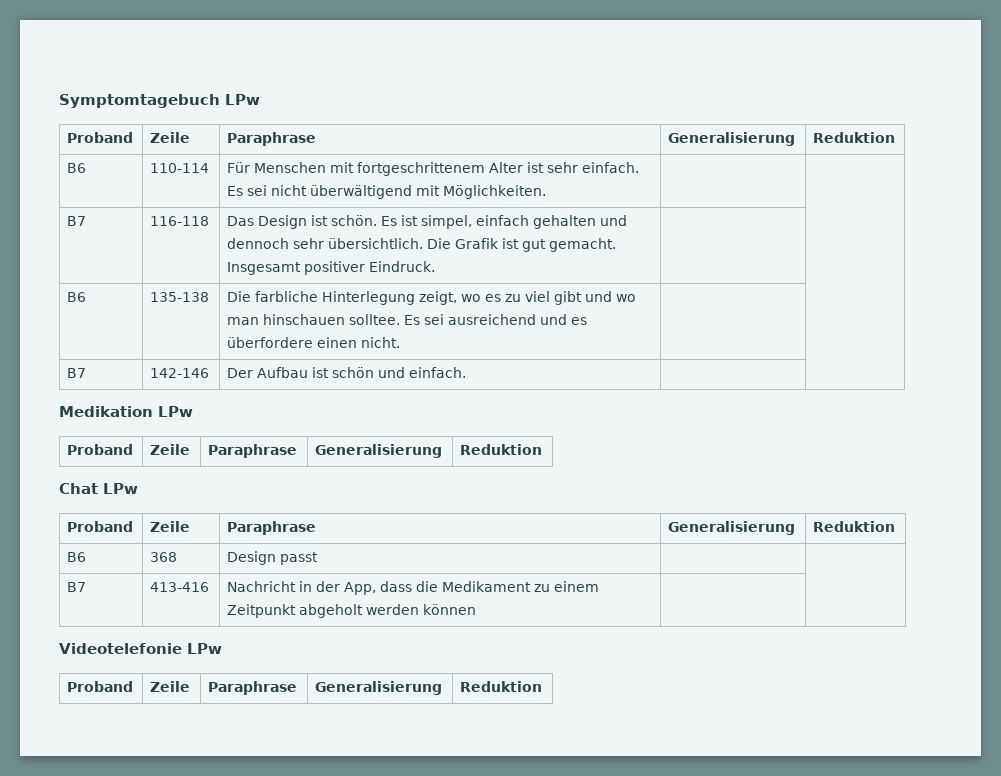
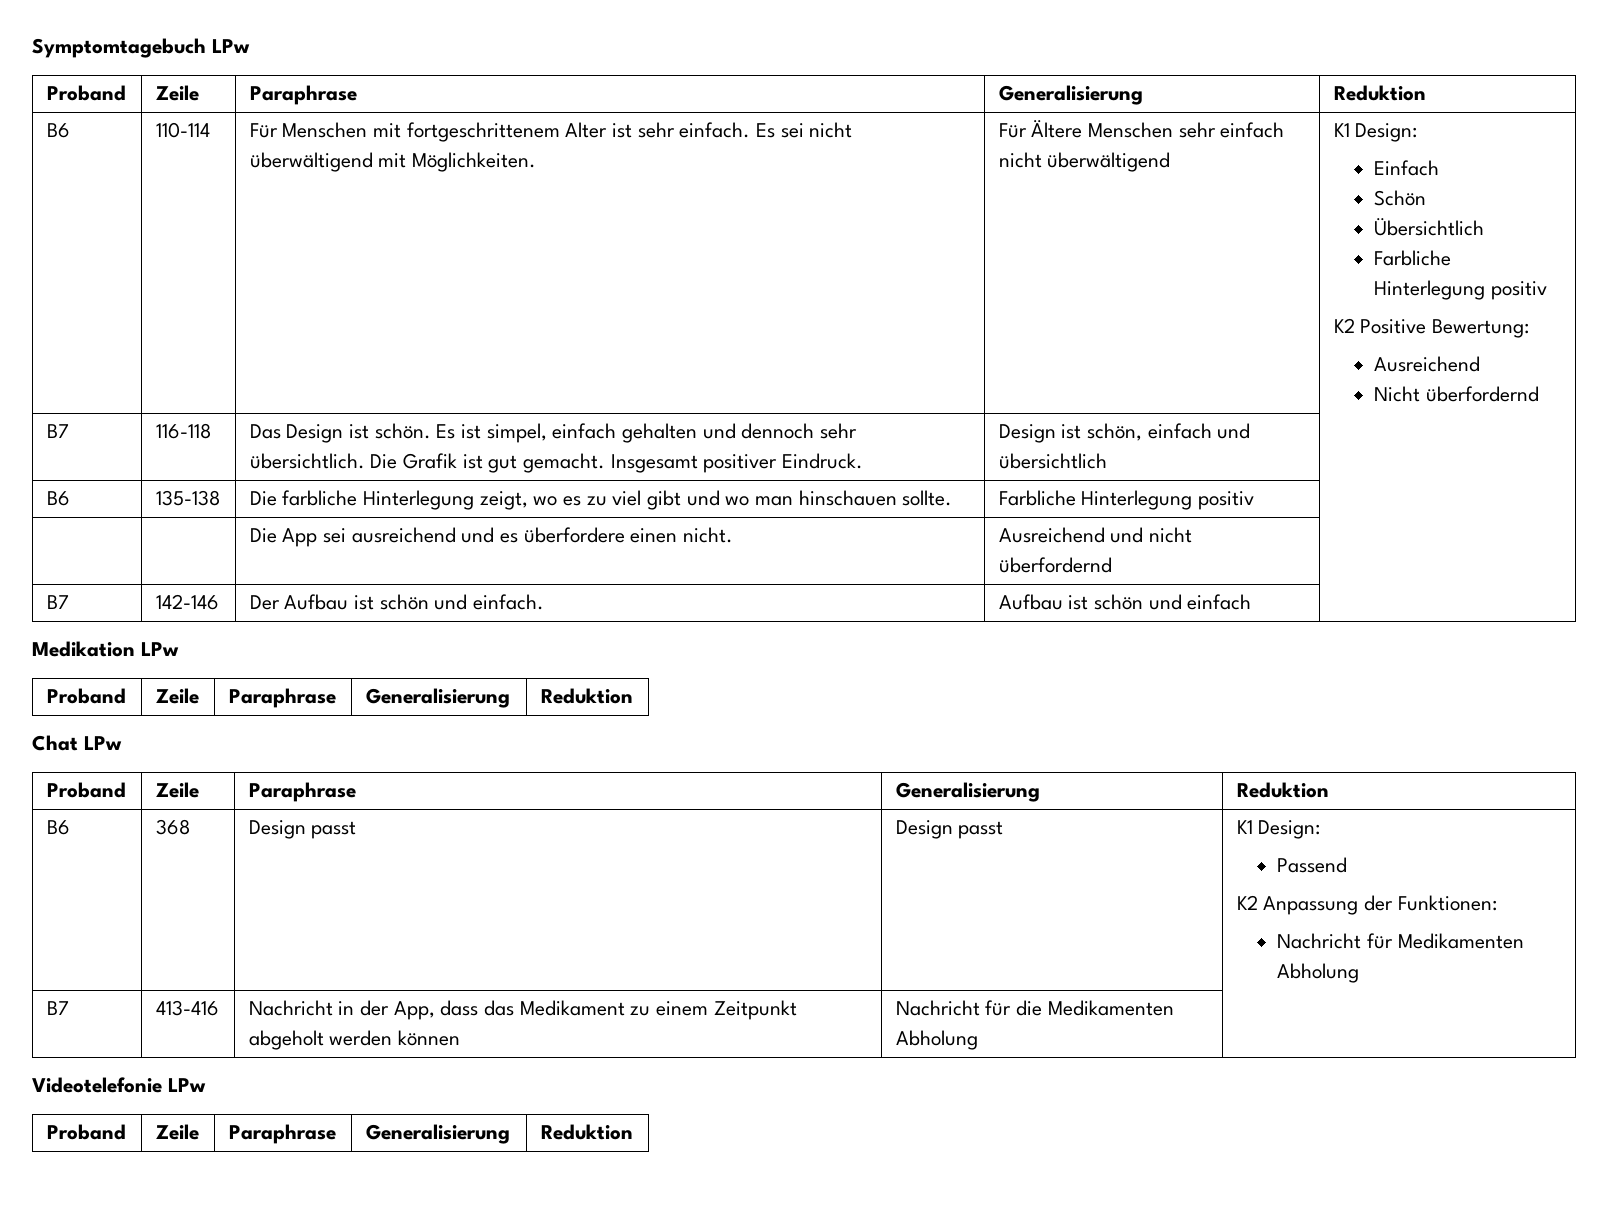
- B6 | 110-114 | Für Menschen mit fortgeschrittenem Alter ist sehr einfach. Es sei nicht überwältigend mit Möglichkeiten. | |
+ B6 | 110-114 | Für Menschen mit fortgeschrittenem Alter ist sehr einfach. Es sei nicht überwältigend mit Möglichkeiten. | Für Ältere Menschen sehr einfach nicht überwältigend | K1 Design:
+ Einfach
+ Schön
+ Übersichtlich
+ Farbliche Hinterlegung positiv
+ K2 Positive Bewertung:
+ Ausreichend
+ Nicht überfordernd
- B7 | 116-118 | Das Design ist schön. Es ist simpel, einfach gehalten und dennoch sehr übersichtlich. Die Grafik ist gut gemacht. Insgesamt positiver Eindruck. | |
+ B7 | 116-118 | Das Design ist schön. Es ist simpel, einfach gehalten und dennoch sehr übersichtlich. Die Grafik ist gut gemacht. Insgesamt positiver Eindruck. | Design ist schön, einfach und übersichtlich |
- B6 | 135-138 | Die farbliche Hinterlegung zeigt, wo es zu viel gibt und wo man hinschauen solltee. Es sei ausreichend und es überfordere einen nicht. | |
+ B6 | 135-138 | Die farbliche Hinterlegung zeigt, wo es zu viel gibt und wo man hinschauen sollte. | Farbliche Hinterlegung positiv |
+ | | Die App sei ausreichend und es überfordere einen nicht. | Ausreichend und nicht überfordernd |
- B7 | 142-146 | Der Aufbau ist schön und einfach. | |
+ B7 | 142-146 | Der Aufbau ist schön und einfach. | Aufbau ist schön und einfach |
- B6 | 368 | Design passt | |
+ B6 | 368 | Design passt | Design passt | K1 Design:
+ Passend
+ K2 Anpassung der Funktionen:
+ Nachricht für Medikamenten Abholung
- B7 | 413-416 | Nachricht in der App, dass die Medikament zu einem Zeitpunkt abgeholt werden können | |
+ B7 | 413-416 | Nachricht in der App, dass das Medikament zu einem Zeitpunkt abgeholt werden können | Nachricht für die Medikamenten Abholung |

